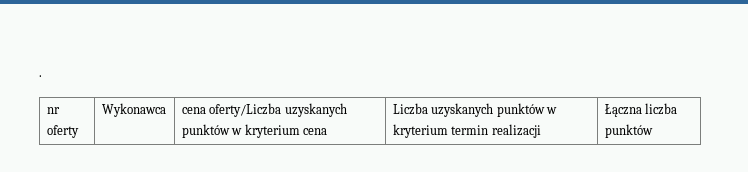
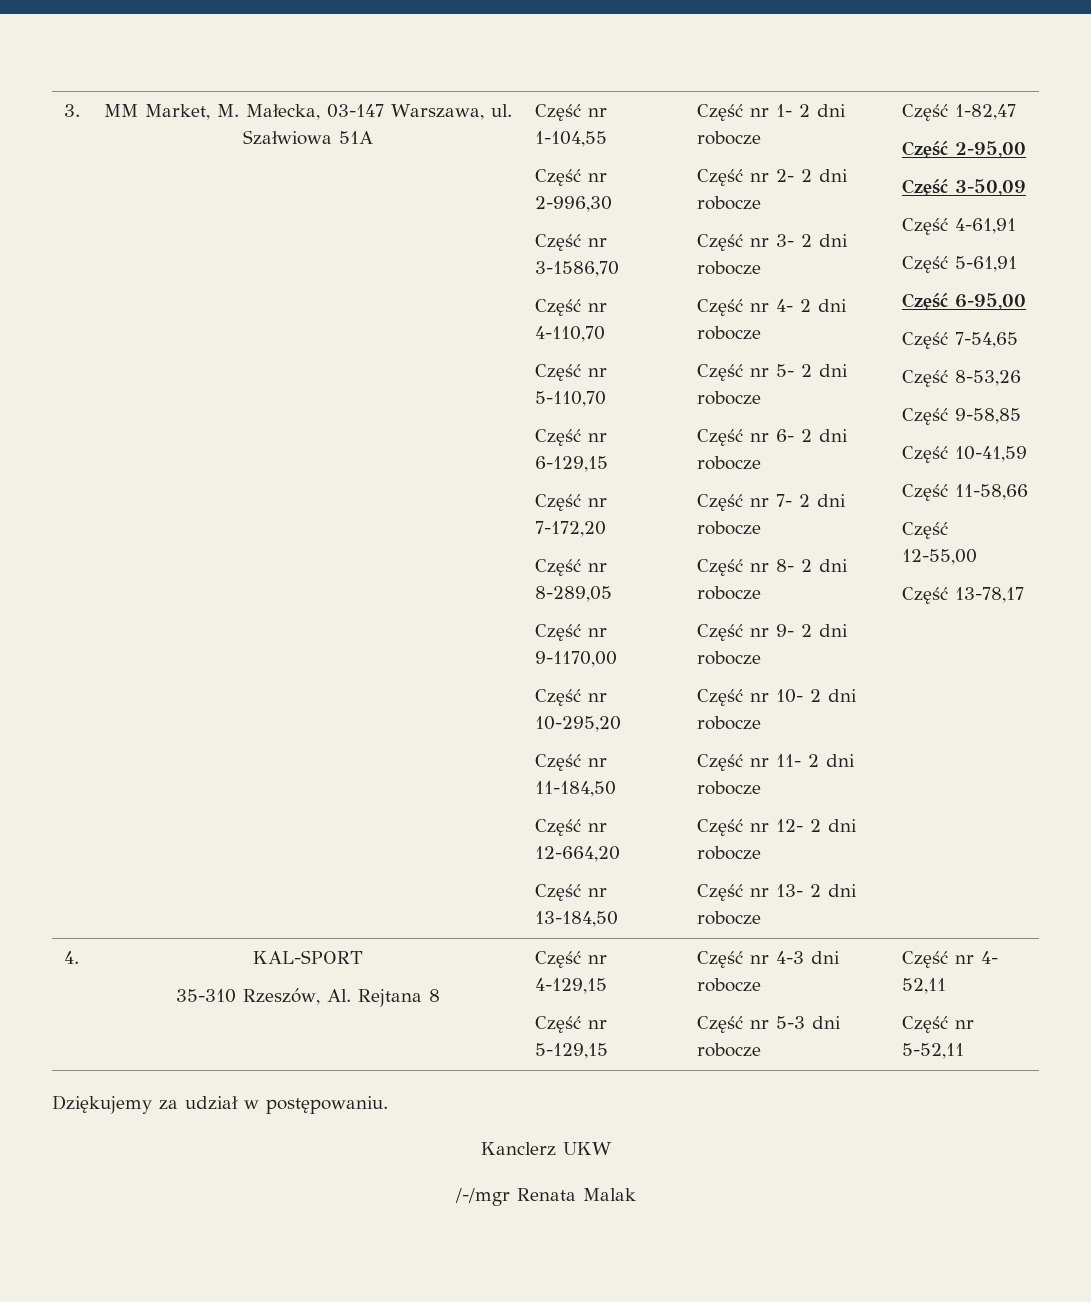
- .
- nr oferty | Wykonawca | cena oferty/Liczba uzyskanych punktów w kryterium cena | Liczba uzyskanych punktów w kryterium termin realizacji | Łączna liczba punktów
+ 3. | MM Market, M. Małecka, 03-147 Warszawa, ul. Szałwiowa 51A | Część nr 1-104,55
+ Część nr 2-996,30
+ Część nr 3-1586,70
+ Część nr 4-110,70
+ Część nr 5-110,70
+ Część nr 6-129,15
+ Część nr 7-172,20
+ Część nr 8-289,05
+ Część nr 9-1170,00
+ Część nr 10-295,20
+ Część nr 11-184,50
+ Część nr 12-664,20
+ Część nr 13-184,50 | Część nr 1- 2 dni robocze
+ Część nr 2- 2 dni robocze
+ Część nr 3- 2 dni robocze
+ Część nr 4- 2 dni robocze
+ Część nr 5- 2 dni robocze
+ Część nr 6- 2 dni robocze
+ Część nr 7- 2 dni robocze
+ Część nr 8- 2 dni robocze
+ Część nr 9- 2 dni robocze
+ Część nr 10- 2 dni robocze
+ Część nr 11- 2 dni robocze
+ Część nr 12- 2 dni robocze
+ Część nr 13- 2 dni robocze | Część 1-82,47
+ Część 2-95,00
+ Część 3-50,09
+ Część 4-61,91
+ Część 5-61,91
+ Część 6-95,00
+ Część 7-54,65
+ Część 8-53,26
+ Część 9-58,85
+ Część 10-41,59
+ Część 11-58,66
+ Część 12-55,00
+ Część 13-78,17
+ 4. | KAL-SPORT
+ 35-310 Rzeszów, Al. Rejtana 8 | Część nr 4-129,15
+ Część nr 5-129,15 | Część nr 4-3 dni robocze
+ Część nr 5-3 dni robocze | Część nr 4- 52,11
+ Część nr 5-52,11
+ Dziękujemy za udział w postępowaniu.
+ Kanclerz UKW
+ /-/mgr Renata Malak

